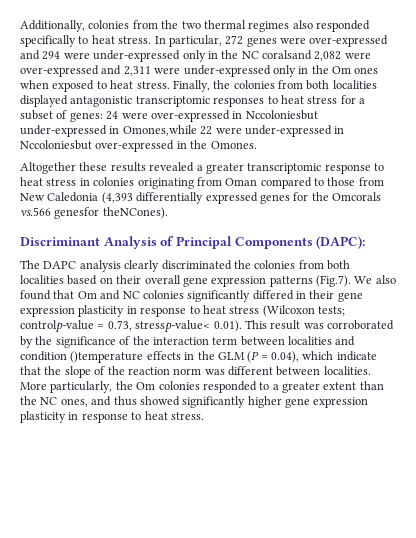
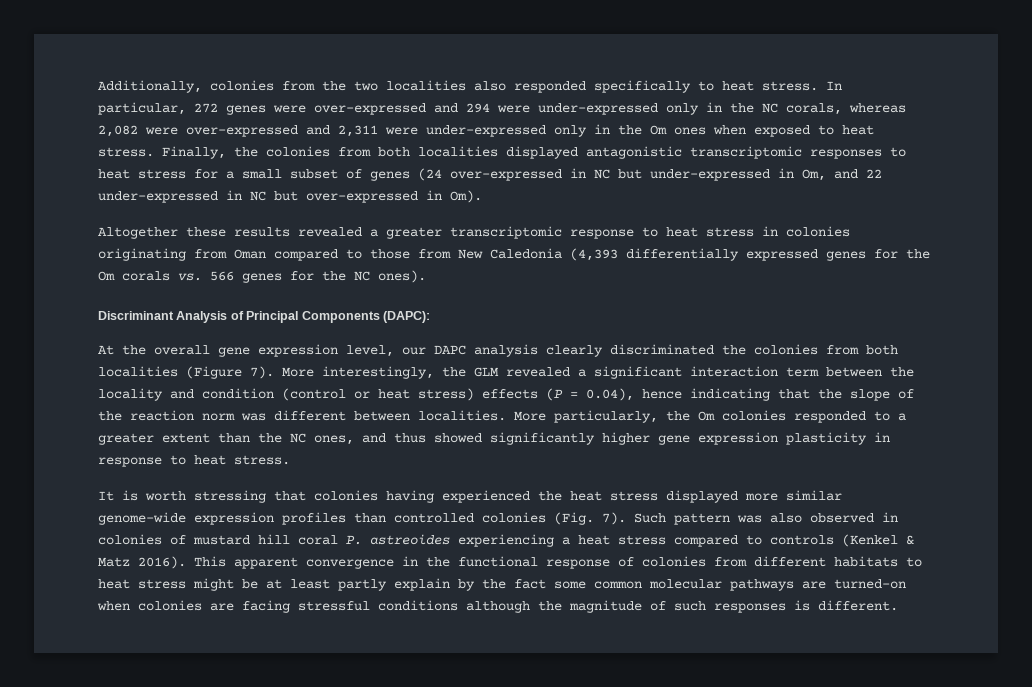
- Additionally, colonies from the two thermal regimes also responded specifically to heat stress.
+ Additionally, colonies from the two localities also responded specifically to heat stress.
- In particular, 272 genes were over-expressed and 294 were under-expressed only in the NC coralsand 2,082 were over-expressed and 2,311 were under-expressed only in the Om ones when exposed to heat stress.
+ In particular, 272 genes were over-expressed and 294 were under-expressed only in the NC corals, whereas 2,082 were over-expressed and 2,311 were under-expressed only in the Om ones when exposed to heat stress.
- Finally, the colonies from both localities displayed antagonistic transcriptomic responses to heat stress for a subset of genes: 24 were over-expressed in Nccoloniesbut under-expressed in Omones,while 22 were under-expressed in Nccoloniesbut over-expressed in the Omones.
+ Finally, the colonies from both localities displayed antagonistic transcriptomic responses to heat stress for a small subset of genes (24 over-expressed in NC but under-expressed in Om, and 22 under-expressed in NC but over-expressed in Om).
- Altogether these results revealed a greater transcriptomic response to heat stress in colonies originating from Oman compared to those from New Caledonia (4,393 differentially expressed genes for the Omcorals vs.566 genesfor theNCones).
+ Altogether these results revealed a greater transcriptomic response to heat stress in colonies originating from Oman compared to those from New Caledonia (4,393 differentially expressed genes for the Om corals vs. 566 genes for the NC ones).
- The DAPC analysis clearly discriminated the colonies from both localities based on their overall gene expression patterns (Fig.7). We also found that Om and NC colonies significantly differed in their gene expression plasticity in response to heat stress (Wilcoxon tests; controlp-value = 0.73, stressp-value< 0.01). This result was corroborated by the significance of the interaction term between localities and condition ()temperature effects in the GLM (P = 0.04), which indicate that the slope of the reaction norm was different between localities.
+ At the overall gene expression level, our DAPC analysis clearly discriminated the colonies from both localities (Figure 7). More interestingly, the GLM revealed a significant interaction term between the locality and condition (control or heat stress) effects (P = 0.04), hence indicating that the slope of the reaction norm was different between localities.
+ It is worth stressing that colonies having experienced the heat stress displayed more similar genome-wide expression profiles than controlled colonies (Fig. 7). Such pattern was also observed in colonies of mustard hill coral P. astreoides experiencing a heat stress compared to controls (Kenkel & Matz 2016). This apparent convergence in the functional response of colonies from different habitats to heat stress might be at least partly explain by the fact some common molecular pathways are turned-on when colonies are facing stressful conditions although the magnitude of such responses is different.

